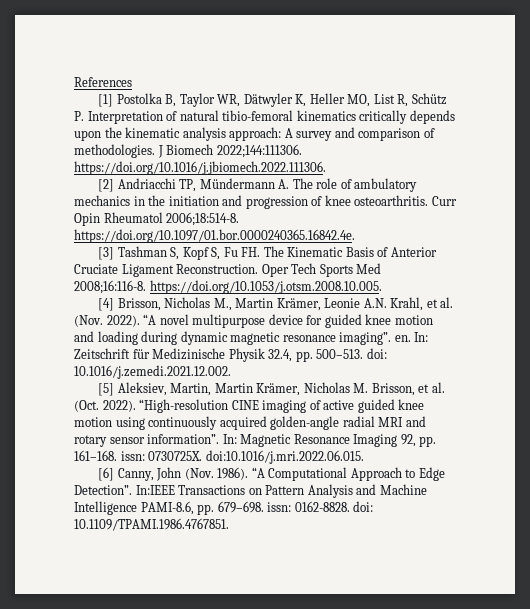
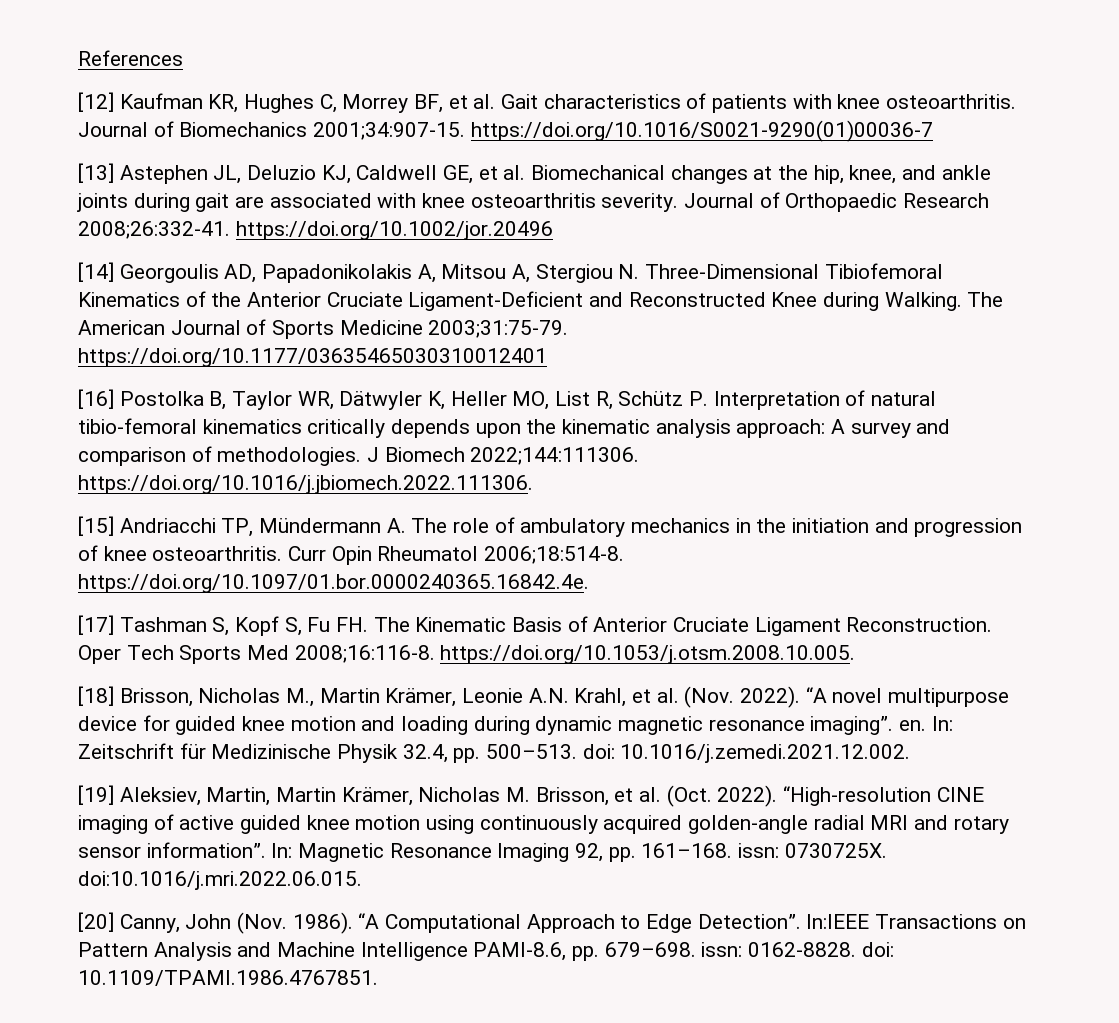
- [1] Postolka B, Taylor WR, Dätwyler K, Heller MO, List R, Schütz P. Interpretation of natural tibio-femoral kinematics critically depends upon the kinematic analysis approach: A survey and comparison of methodologies.
+ [12] Kaufman KR, Hughes C, Morrey BF, et al. Gait characteristics of patients with knee osteoarthritis. Journal of Biomechanics 2001;34:907-15. https://doi.org/10.1016/S0021-9290(01)00036-7
+ [13] Astephen JL, Deluzio KJ, Caldwell GE, et al. Biomechanical changes at the hip, knee, and ankle joints during gait are associated with knee osteoarthritis severity. Journal of Orthopaedic Research 2008;26:332-41. https://doi.org/10.1002/jor.20496
+ [14] Georgoulis AD, Papadonikolakis A, Mitsou A, Stergiou N. Three-Dimensional Tibiofemoral Kinematics of the Anterior Cruciate Ligament-Deficient and Reconstructed Knee during Walking. The American Journal of Sports Medicine 2003;31:75-79. https://doi.org/10.1177/03635465030310012401
+ [16] Postolka B, Taylor WR, Dätwyler K, Heller MO, List R, Schütz P. Interpretation of natural tibio-femoral kinematics critically depends upon the kinematic analysis approach: A survey and comparison of methodologies.
- [2] Andriacchi TP, Mündermann A. The role of ambulatory mechanics in the initiation and progression of knee osteoarthritis.
+ [15] Andriacchi TP, Mündermann A. The role of ambulatory mechanics in the initiation and progression of knee osteoarthritis.
- [3] Tashman S, Kopf S, Fu FH. The Kinematic Basis of Anterior Cruciate Ligament Reconstruction.
+ [17] Tashman S, Kopf S, Fu FH. The Kinematic Basis of Anterior Cruciate Ligament Reconstruction.
- [4] Brisson, Nicholas M., Martin Krämer, Leonie A.N. Krahl, et al. (Nov. 2022).
+ [18] Brisson, Nicholas M., Martin Krämer, Leonie A.N. Krahl, et al. (Nov. 2022).
- [5] Aleksiev, Martin, Martin Krämer, Nicholas M. Brisson, et al. (Oct. 2022).
+ [19] Aleksiev, Martin, Martin Krämer, Nicholas M. Brisson, et al. (Oct. 2022).
- [6] Canny, John (Nov. 1986).
+ [20] Canny, John (Nov. 1986).

